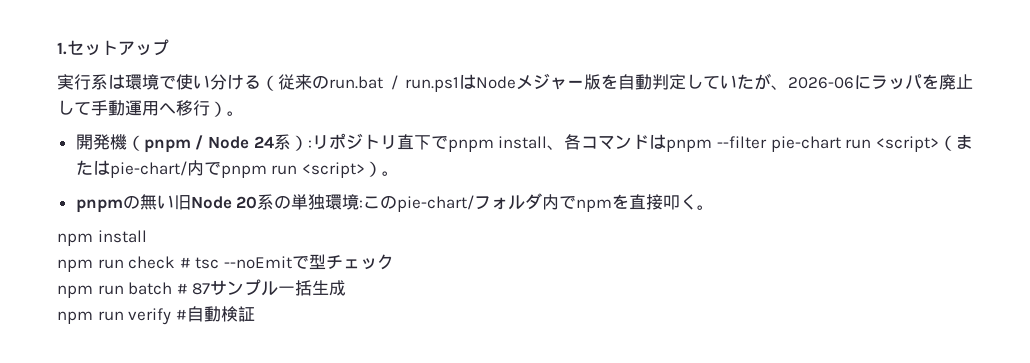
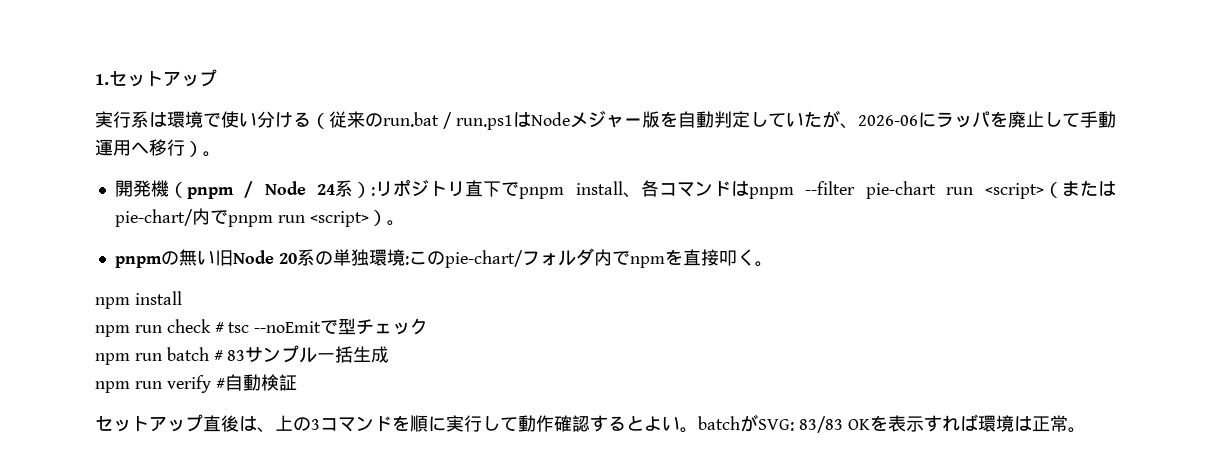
- npm run batch # 87サンプル一括生成
+ npm run batch # 83サンプル一括生成
+ セットアップ直後は、上の3コマンドを順に実行して動作確認するとよい。batchがSVG: 83/83 OKを表示すれば環境は正常。

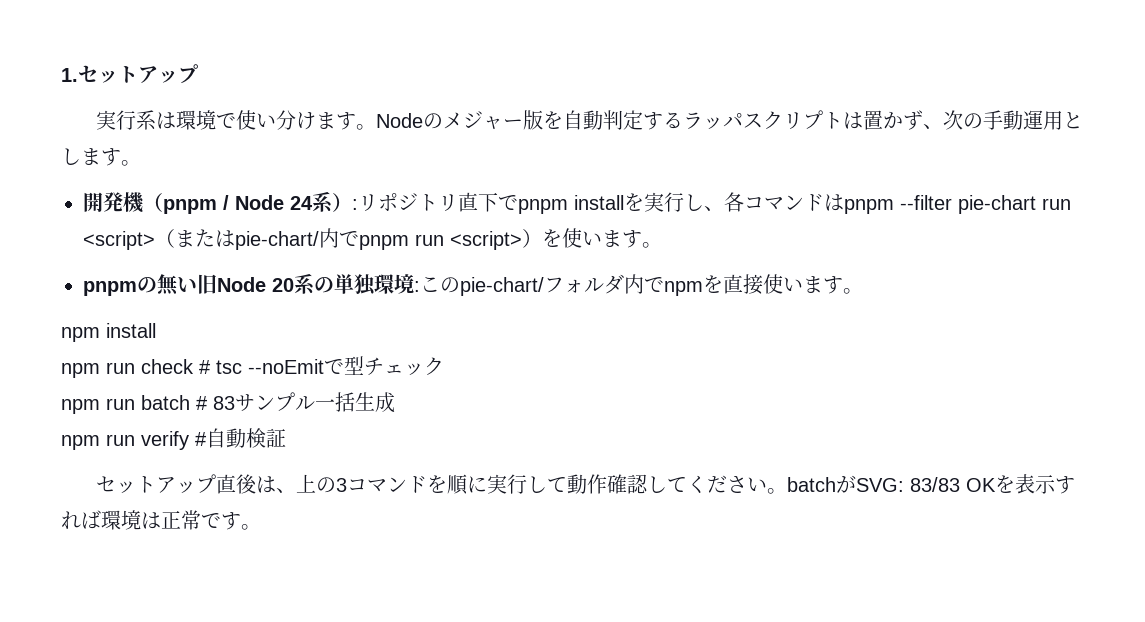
- 実行系は環境で使い分ける（従来のrun.bat / run.ps1はNodeメジャー版を自動判定していたが、2026-06にラッパを廃止して手動運用へ移行）。
+ 実行系は環境で使い分けます。Nodeのメジャー版を自動判定するラッパスクリプトは置かず、次の手動運用とします。
- 開発機（pnpm / Node 24系）:リポジトリ直下でpnpm install、各コマンドはpnpm --filter pie-chart run <script>（またはpie-chart/内でpnpm run <script>）。
+ 開発機（pnpm / Node 24系）:リポジトリ直下でpnpm installを実行し、各コマンドはpnpm --filter pie-chart run <script>（またはpie-chart/内でpnpm run <script>）を使います。
- pnpmの無い旧Node 20系の単独環境:このpie-chart/フォルダ内でnpmを直接叩く。
+ pnpmの無い旧Node 20系の単独環境:このpie-chart/フォルダ内でnpmを直接使います。
- セットアップ直後は、上の3コマンドを順に実行して動作確認するとよい。batchがSVG: 83/83 OKを表示すれば環境は正常。
+ セットアップ直後は、上の3コマンドを順に実行して動作確認してください。batchがSVG: 83/83 OKを表示すれば環境は正常です。

